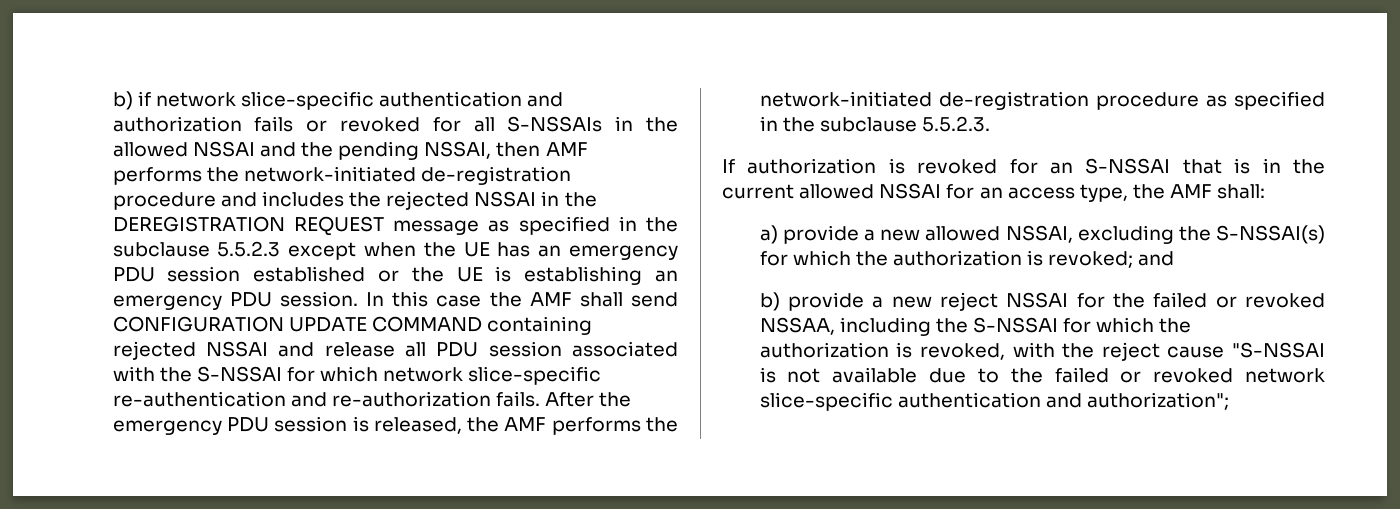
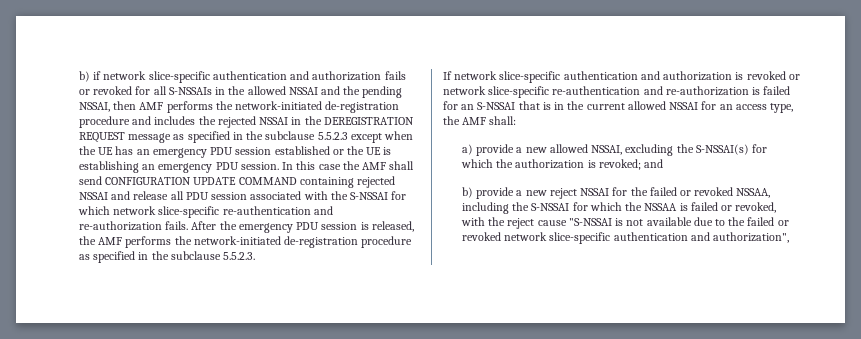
- If authorization is revoked for an S-NSSAI that is in the current allowed NSSAI for an access type, the AMF shall:
+ If network slice-specific authentication and authorization is revoked or network slice-specific re-authentication and re-authorization is failed for an S-NSSAI that is in the current allowed NSSAI for an access type, the AMF shall:
- b) provide a new reject NSSAI for the failed or revoked NSSAA, including the S-NSSAI for which the authorization is revoked, with the reject cause "S-NSSAI is not available due to the failed or revoked network slice-specific authentication and authorization";
+ b) provide a new reject NSSAI for the failed or revoked NSSAA, including the S-NSSAI for which the NSSAA is failed or revoked, with the reject cause "S-NSSAI is not available due to the failed or revoked network slice-specific authentication and authorization",

